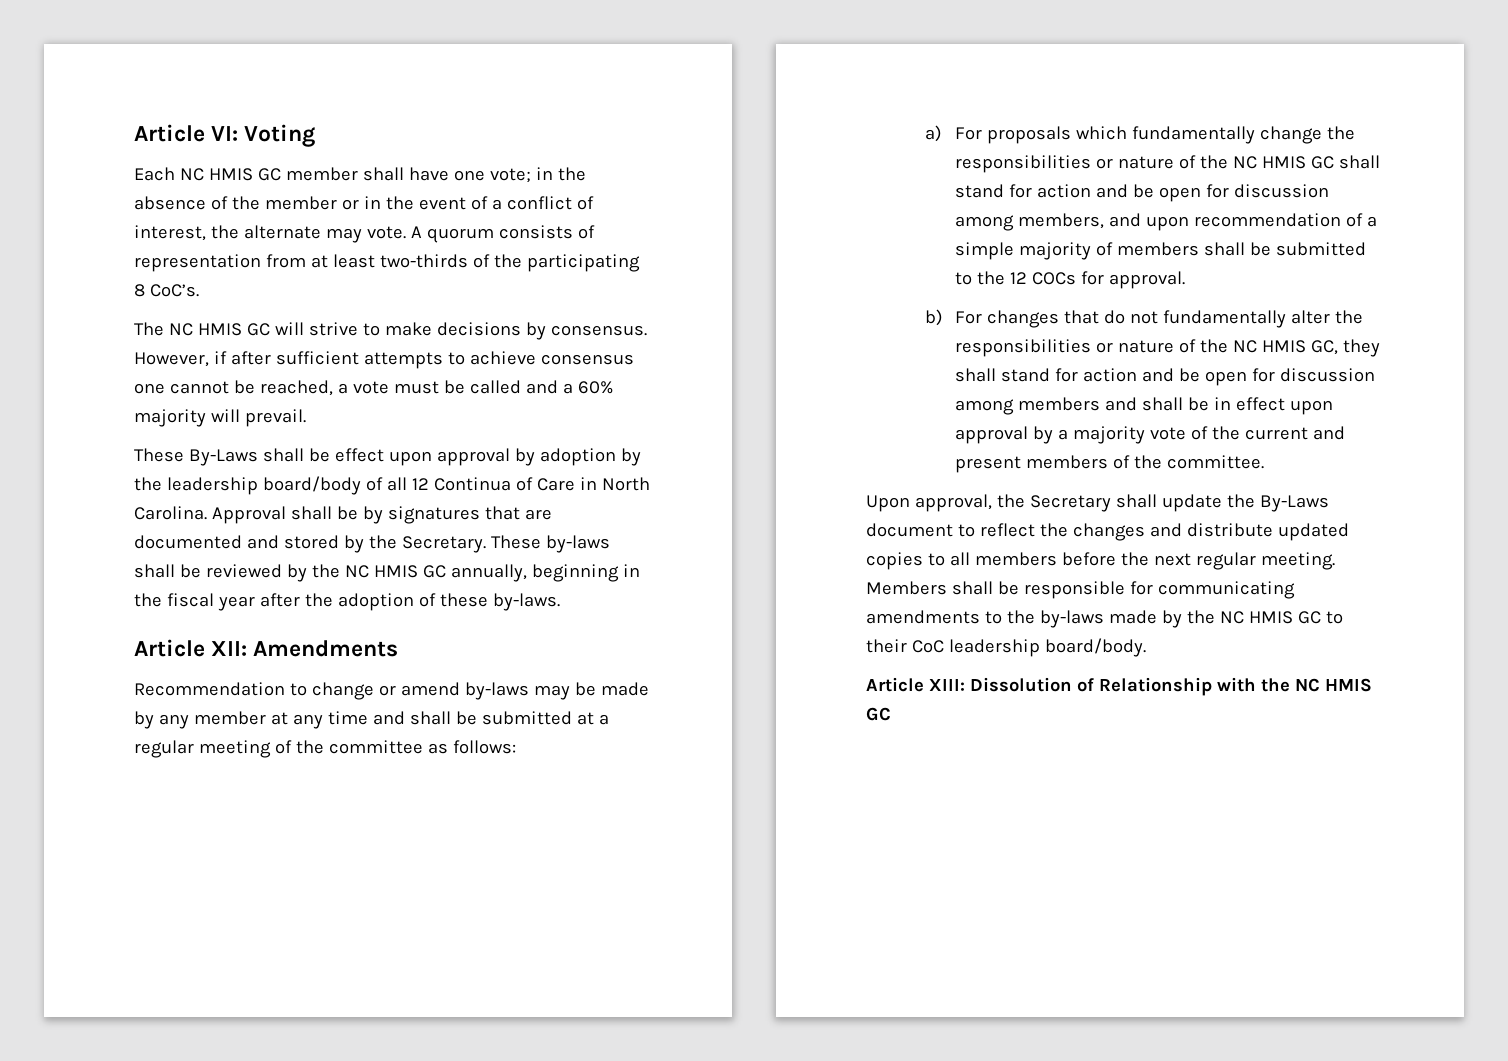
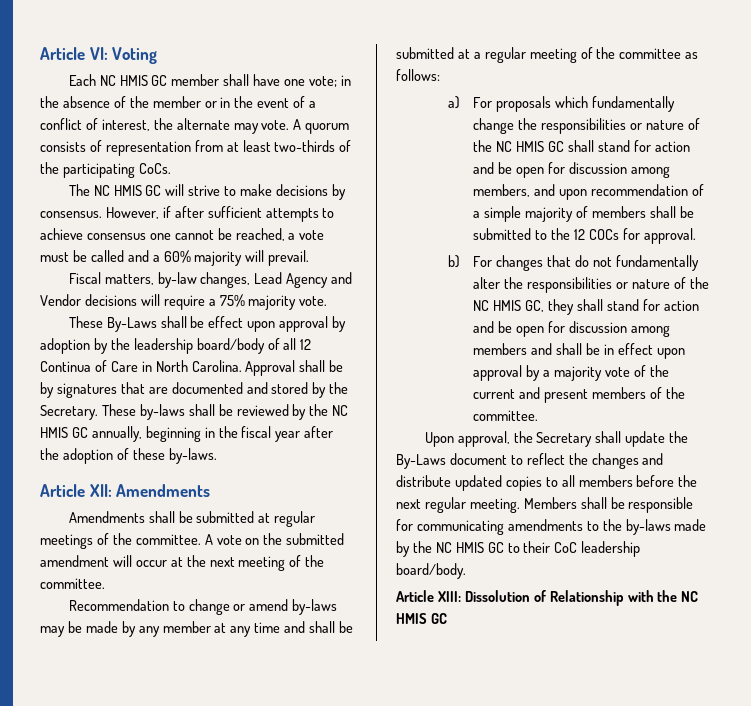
- A quorum consists of representation from at least two-thirds of the participating 8 CoC’s.
+ A quorum consists of representation from at least two-thirds of the participating CoCs.
+ Fiscal matters, by-law changes, Lead Agency and Vendor decisions will require a 75% majority vote.
+ Amendments shall be submitted at regular meetings of the committee. A vote on the submitted amendment will occur at the next meeting of the committee.

